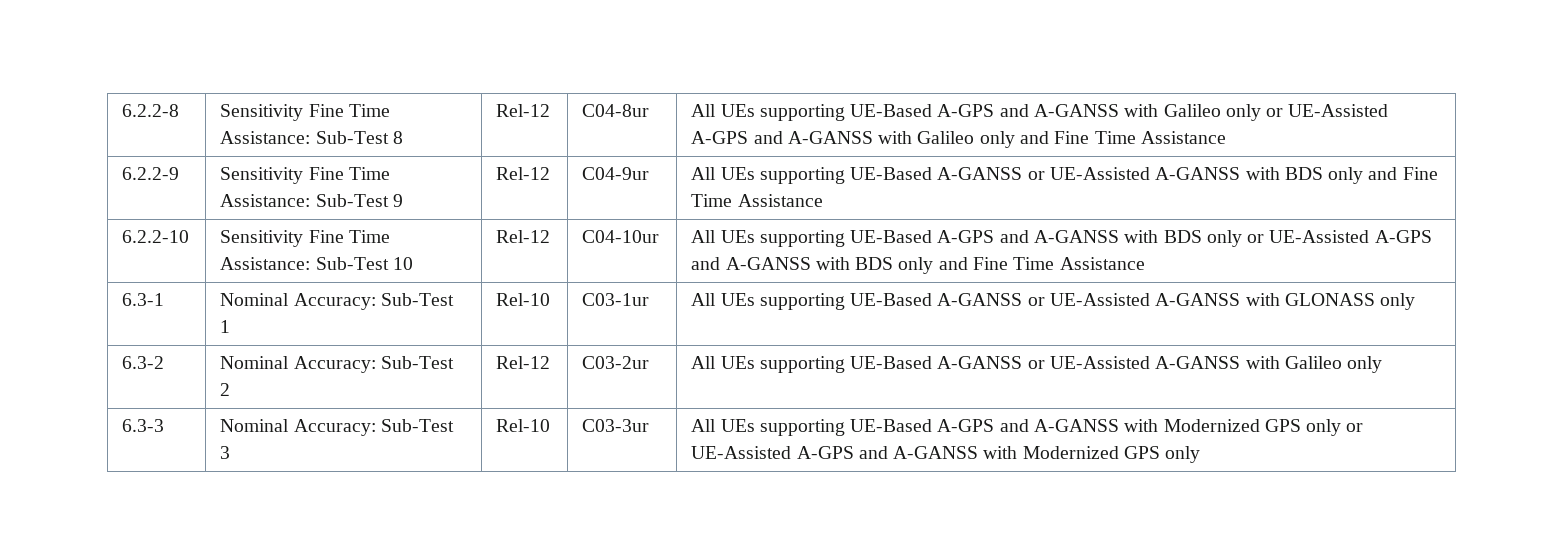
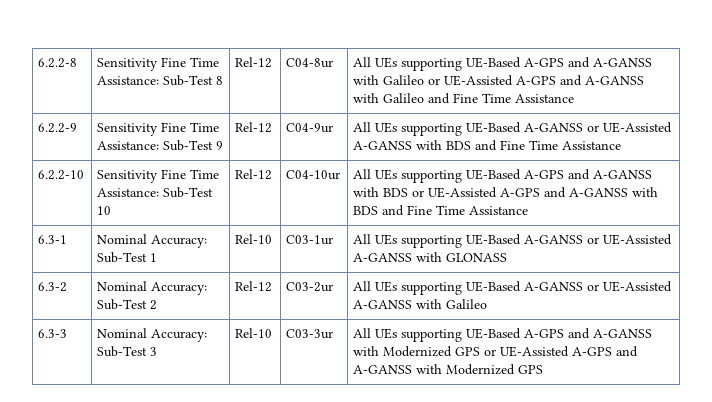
- 6.2.2-8 | Sensitivity Fine Time Assistance: Sub-Test 8 | Rel-12 | C04-8ur | All UEs supporting UE-Based A-GPS and A-GANSS with Galileo only or UE-Assisted A-GPS and A-GANSS with Galileo only and Fine Time Assistance
+ 6.2.2-8 | Sensitivity Fine Time Assistance: Sub-Test 8 | Rel-12 | C04-8ur | All UEs supporting UE-Based A-GPS and A-GANSS with Galileo or UE-Assisted A-GPS and A-GANSS with Galileo and Fine Time Assistance
- 6.2.2-9 | Sensitivity Fine Time Assistance: Sub-Test 9 | Rel-12 | C04-9ur | All UEs supporting UE-Based A-GANSS or UE-Assisted A-GANSS with BDS only and Fine Time Assistance
+ 6.2.2-9 | Sensitivity Fine Time Assistance: Sub-Test 9 | Rel-12 | C04-9ur | All UEs supporting UE-Based A-GANSS or UE-Assisted A-GANSS with BDS and Fine Time Assistance
- 6.2.2-10 | Sensitivity Fine Time Assistance: Sub-Test 10 | Rel-12 | C04-10ur | All UEs supporting UE-Based A-GPS and A-GANSS with BDS only or UE-Assisted A-GPS and A-GANSS with BDS only and Fine Time Assistance
+ 6.2.2-10 | Sensitivity Fine Time Assistance: Sub-Test 10 | Rel-12 | C04-10ur | All UEs supporting UE-Based A-GPS and A-GANSS with BDS or UE-Assisted A-GPS and A-GANSS with BDS and Fine Time Assistance
- 6.3-1 | Nominal Accuracy: Sub-Test 1 | Rel-10 | C03-1ur | All UEs supporting UE-Based A-GANSS or UE-Assisted A-GANSS with GLONASS only
+ 6.3-1 | Nominal Accuracy: Sub-Test 1 | Rel-10 | C03-1ur | All UEs supporting UE-Based A-GANSS or UE-Assisted A-GANSS with GLONASS
- 6.3-2 | Nominal Accuracy: Sub-Test 2 | Rel-12 | C03-2ur | All UEs supporting UE-Based A-GANSS or UE-Assisted A-GANSS with Galileo only
+ 6.3-2 | Nominal Accuracy: Sub-Test 2 | Rel-12 | C03-2ur | All UEs supporting UE-Based A-GANSS or UE-Assisted A-GANSS with Galileo
- 6.3-3 | Nominal Accuracy: Sub-Test 3 | Rel-10 | C03-3ur | All UEs supporting UE-Based A-GPS and A-GANSS with Modernized GPS only or UE-Assisted A-GPS and A-GANSS with Modernized GPS only
+ 6.3-3 | Nominal Accuracy: Sub-Test 3 | Rel-10 | C03-3ur | All UEs supporting UE-Based A-GPS and A-GANSS with Modernized GPS or UE-Assisted A-GPS and A-GANSS with Modernized GPS

